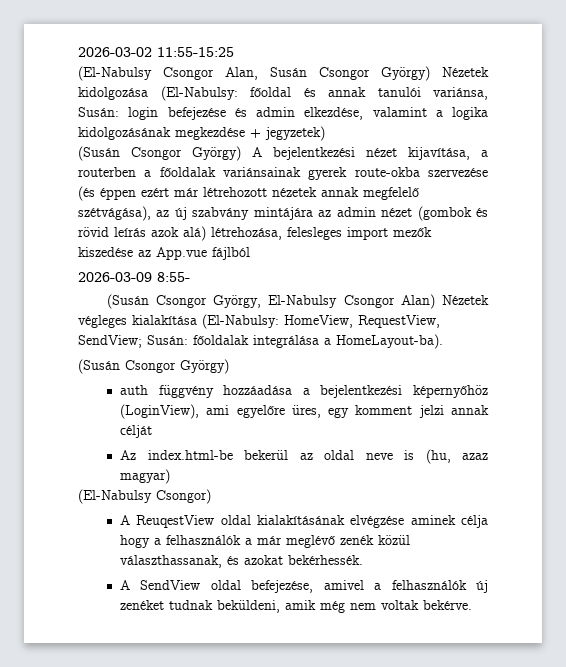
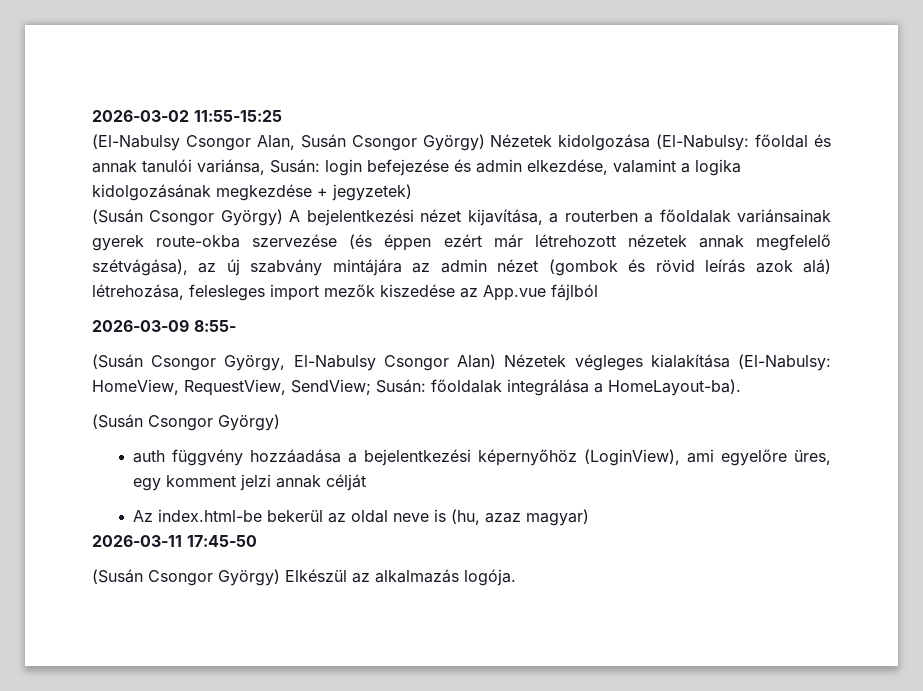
- (El-Nabulsy Csongor)
- A ReuqestView oldal kialakításának elvégzése aminek célja hogy a felhasználók a már meglévő zenék közül választhassanak, és azokat bekérhessék.
- A SendView oldal befejezése, amivel a felhasználók új zenéket tudnak beküldeni, amik még nem voltak bekérve.
+ 2026-03-11 17:45-50
+ (Susán Csongor György) Elkészül az alkalmazás logója.

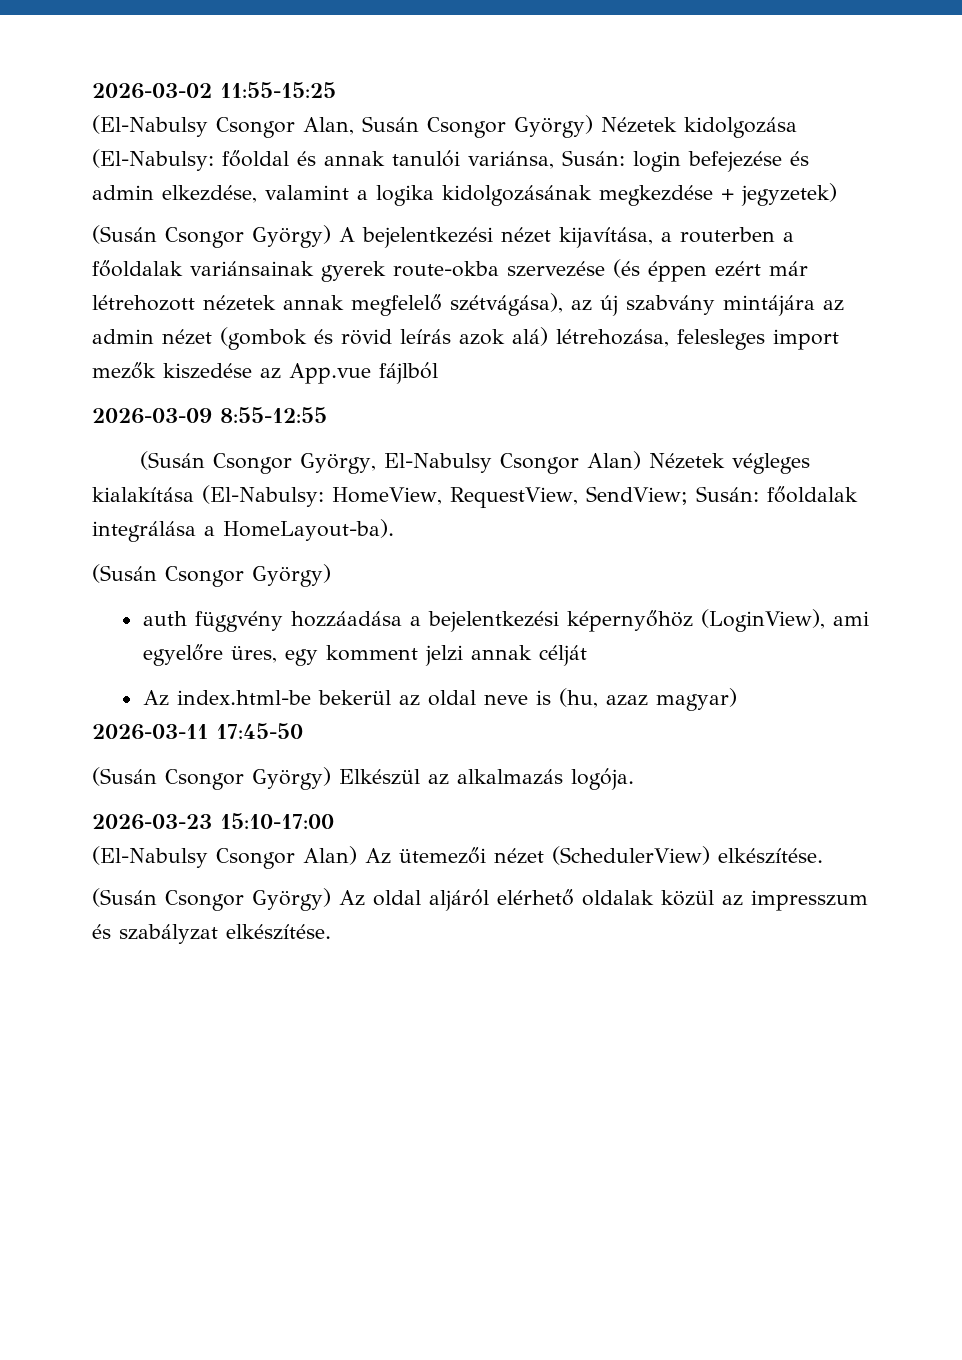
- 2026-03-09 8:55-
+ 2026-03-09 8:55-12:55
+ 2026-03-23 15:10-17:00
+ (El-Nabulsy Csongor Alan) Az ütemezői nézet (SchedulerView) elkészítése.
+ (Susán Csongor György) Az oldal aljáról elérhető oldalak közül az impresszum és szabályzat elkészítése.

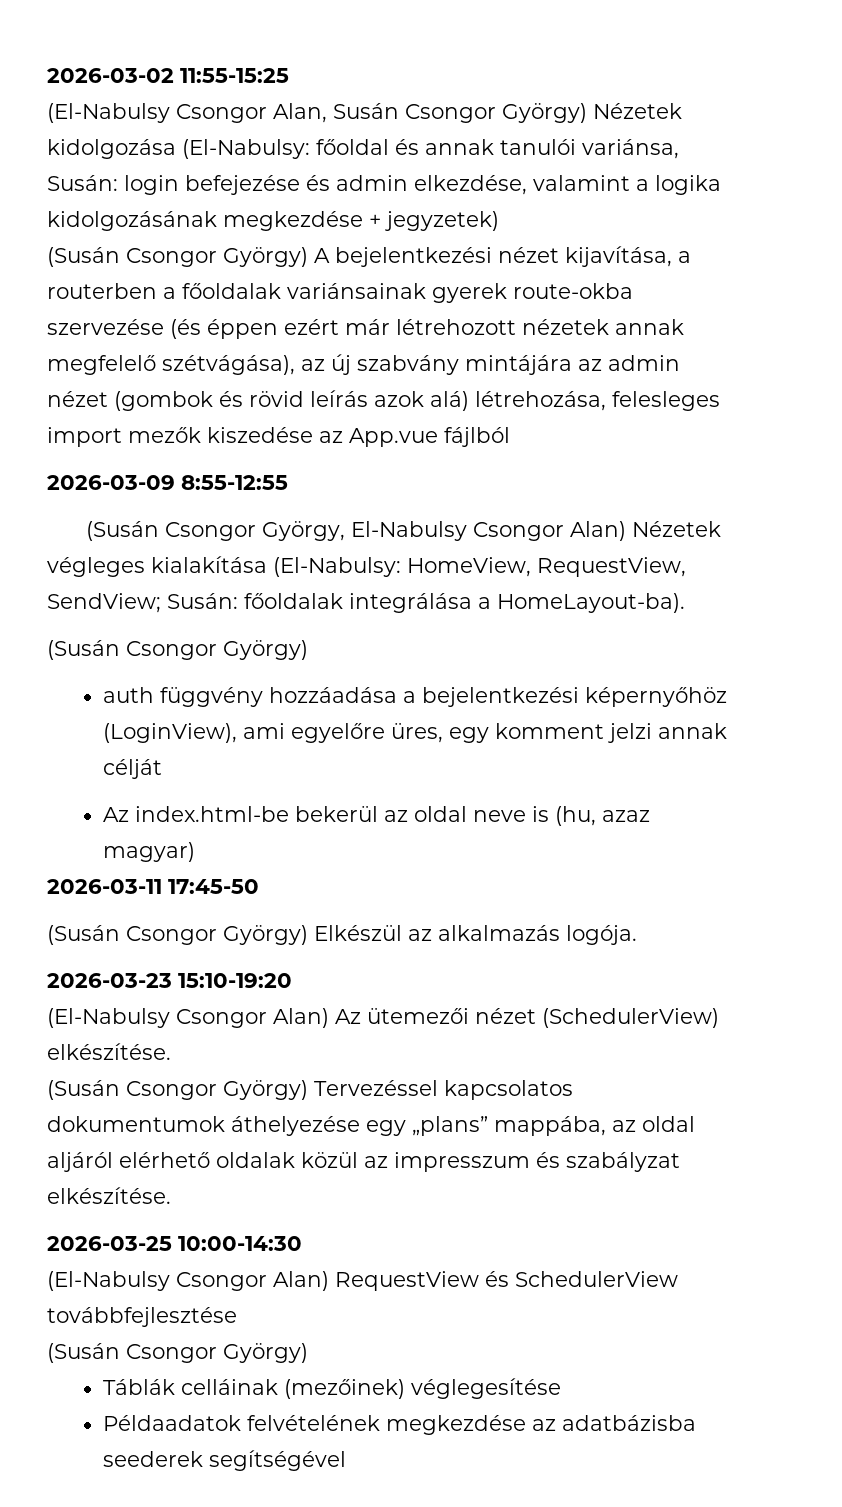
- 2026-03-23 15:10-17:00
+ 2026-03-23 15:10-19:20
- (Susán Csongor György) Az oldal aljáról elérhető oldalak közül az impresszum és szabályzat elkészítése.
+ (Susán Csongor György) Tervezéssel kapcsolatos dokumentumok áthelyezése egy „plans” mappába, az oldal aljáról elérhető oldalak közül az impresszum és szabályzat elkészítése.
+ 2026-03-25 10:00-14:30
+ (El-Nabulsy Csongor Alan) RequestView és SchedulerView továbbfejlesztése
+ (Susán Csongor György)
+ Táblák celláinak (mezőinek) véglegesítése
+ Példaadatok felvételének megkezdése az adatbázisba seederek segítségével

